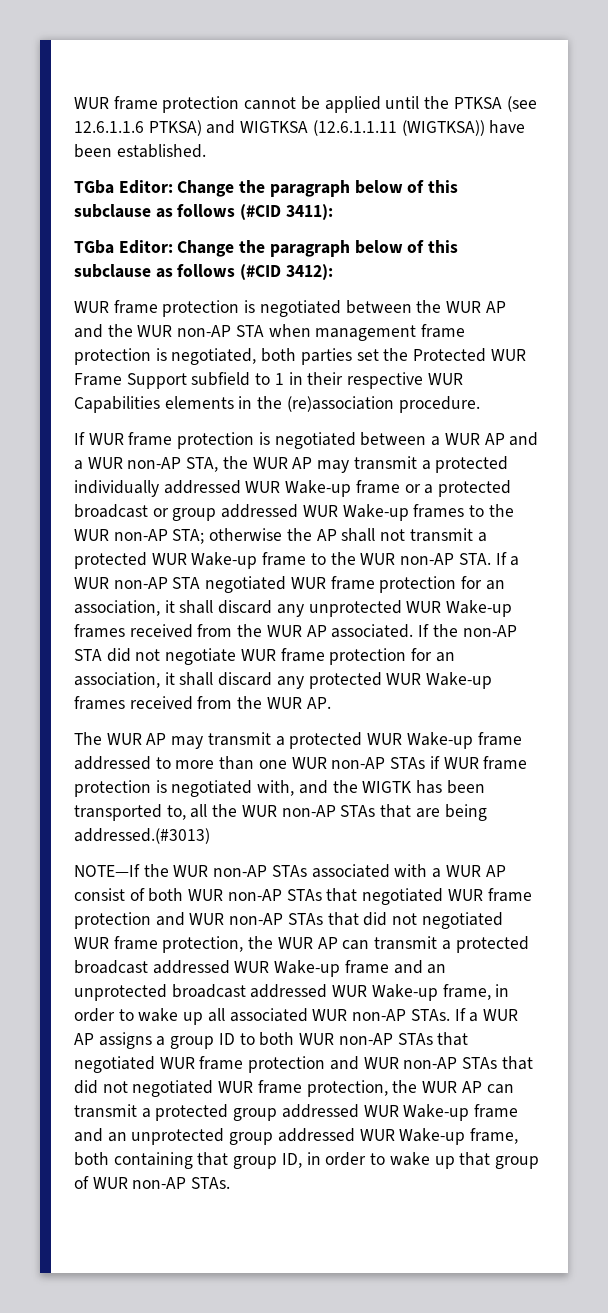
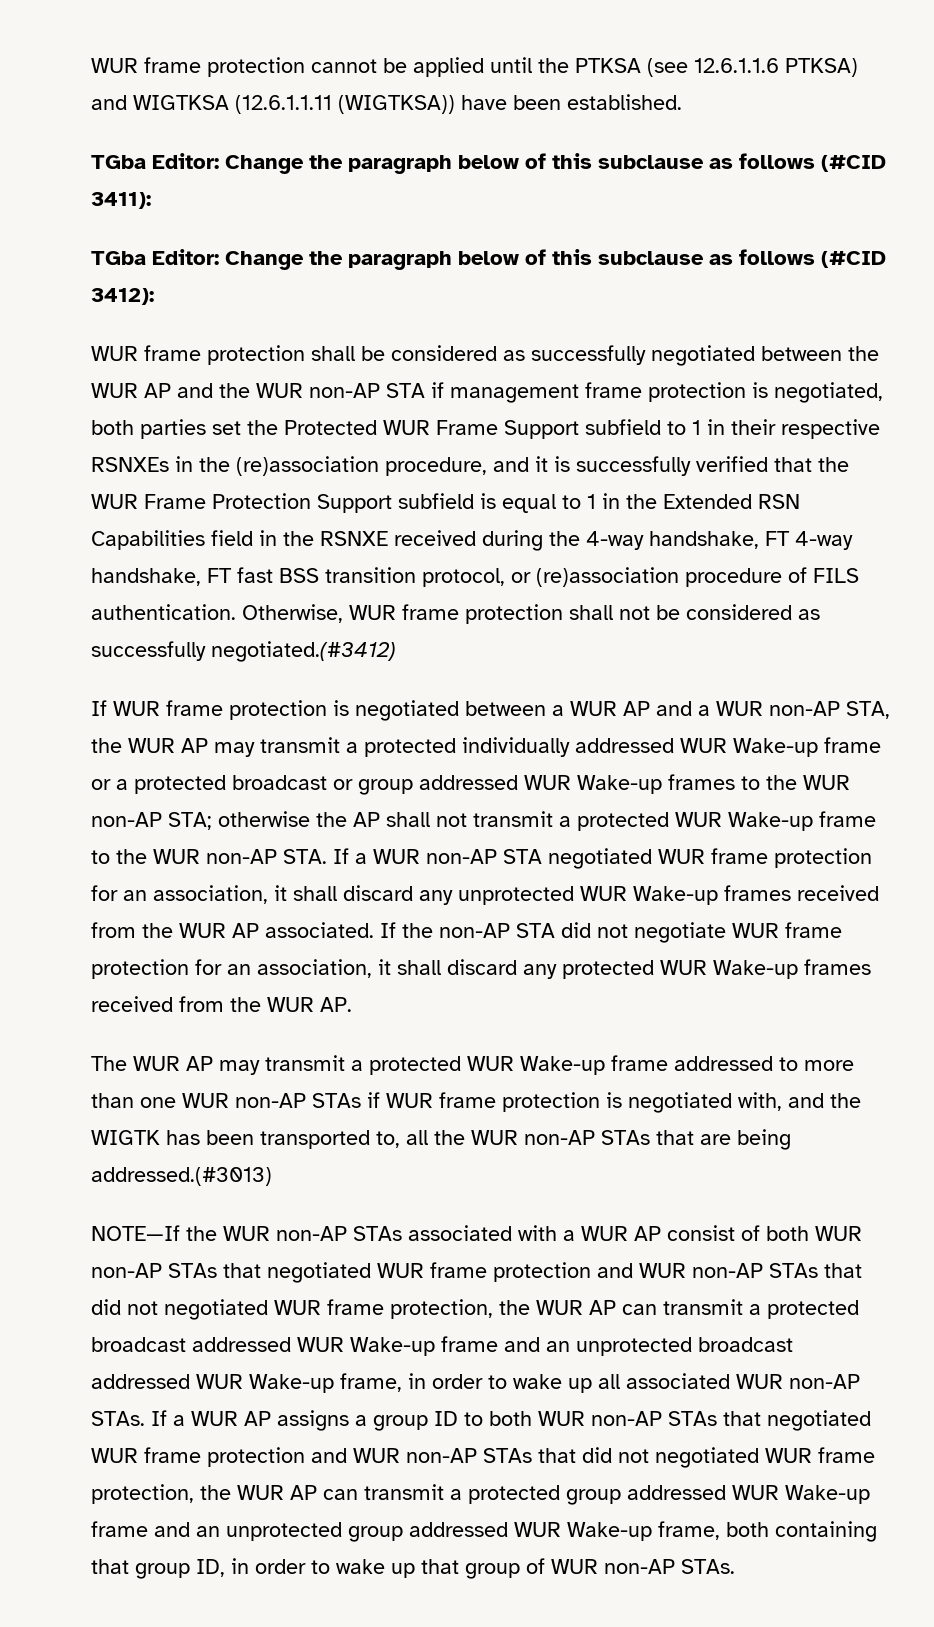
- WUR frame protection is negotiated between the WUR AP and the WUR non-AP STA when management frame protection is negotiated, both parties set the Protected WUR Frame Support subfield to 1 in their respective WUR Capabilities elements in the (re)association procedure.
+ WUR frame protection shall be considered as successfully negotiated between the WUR AP and the WUR non-AP STA if management frame protection is negotiated, both parties set the Protected WUR Frame Support subfield to 1 in their respective RSNXEs in the (re)association procedure, and it is successfully verified that the WUR Frame Protection Support subfield is equal to 1 in the Extended RSN Capabilities field in the RSNXE received during the 4-way handshake, FT 4-way handshake, FT fast BSS transition protocol, or (re)association procedure of FILS authentication. Otherwise, WUR frame protection shall not be considered as successfully negotiated.(#3412)

